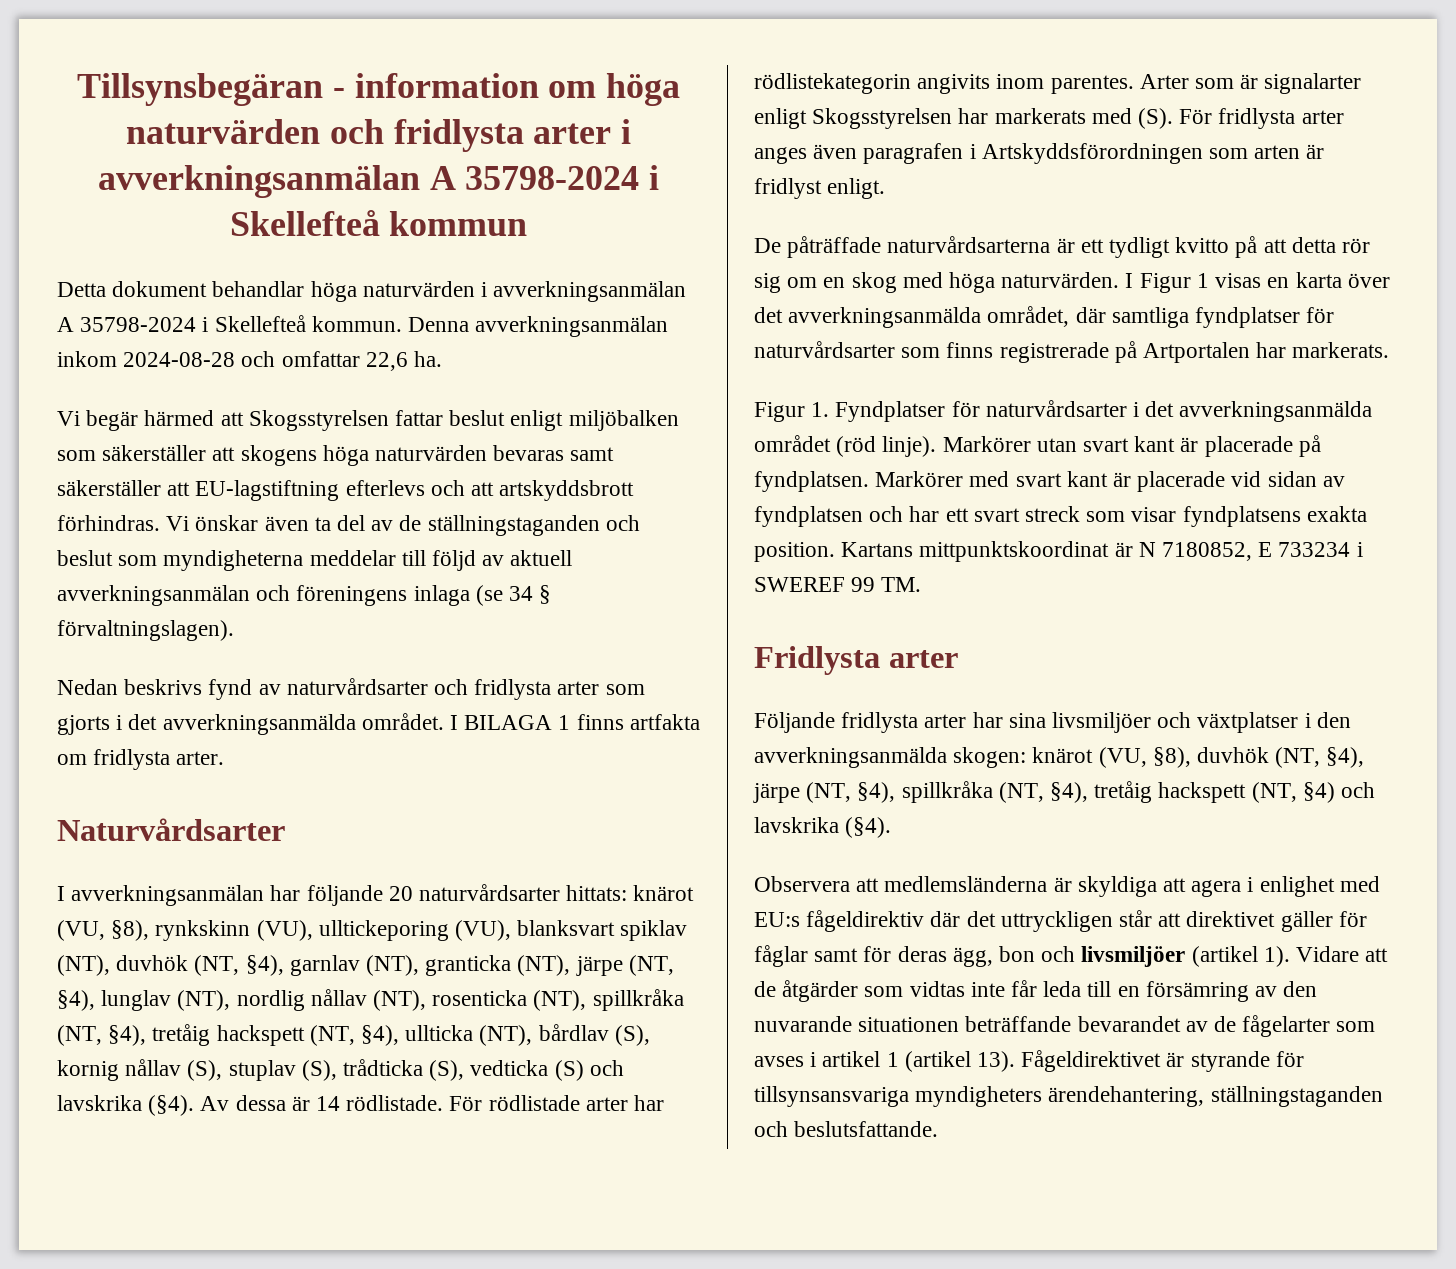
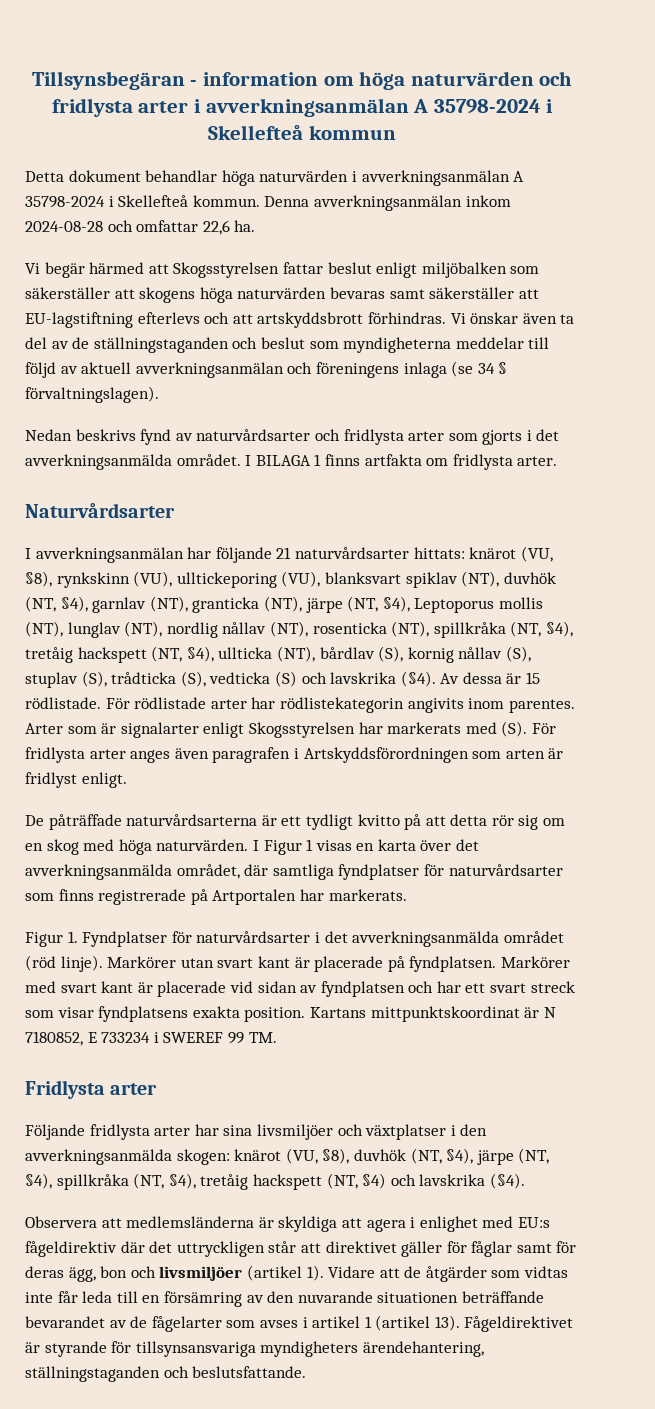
- I avverkningsanmälan har följande 20 naturvårdsarter hittats: knärot (VU, §8), rynkskinn (VU), ulltickeporing (VU), blanksvart spiklav (NT), duvhök (NT, §4), garnlav (NT), granticka (NT), järpe (NT, §4), lunglav (NT), nordlig nållav (NT), rosenticka (NT), spillkråka (NT, §4), tretåig hackspett (NT, §4), ullticka (NT), bårdlav (S), kornig nållav (S), stuplav (S), trådticka (S), vedticka (S) och lavskrika (§4).
+ I avverkningsanmälan har följande 21 naturvårdsarter hittats: knärot (VU, §8), rynkskinn (VU), ulltickeporing (VU), blanksvart spiklav (NT), duvhök (NT, §4), garnlav (NT), granticka (NT), järpe (NT, §4), Leptoporus mollis (NT), lunglav (NT), nordlig nållav (NT), rosenticka (NT), spillkråka (NT, §4), tretåig hackspett (NT, §4), ullticka (NT), bårdlav (S), kornig nållav (S), stuplav (S), trådticka (S), vedticka (S) och lavskrika (§4).
- Av dessa är 14 rödlistade.
+ Av dessa är 15 rödlistade.

